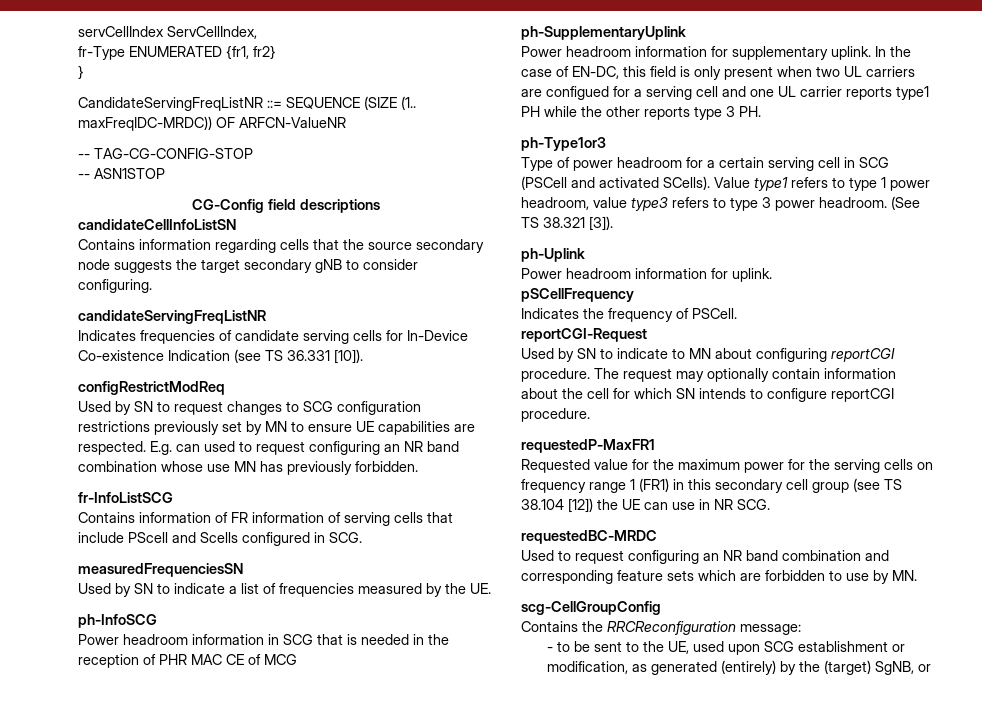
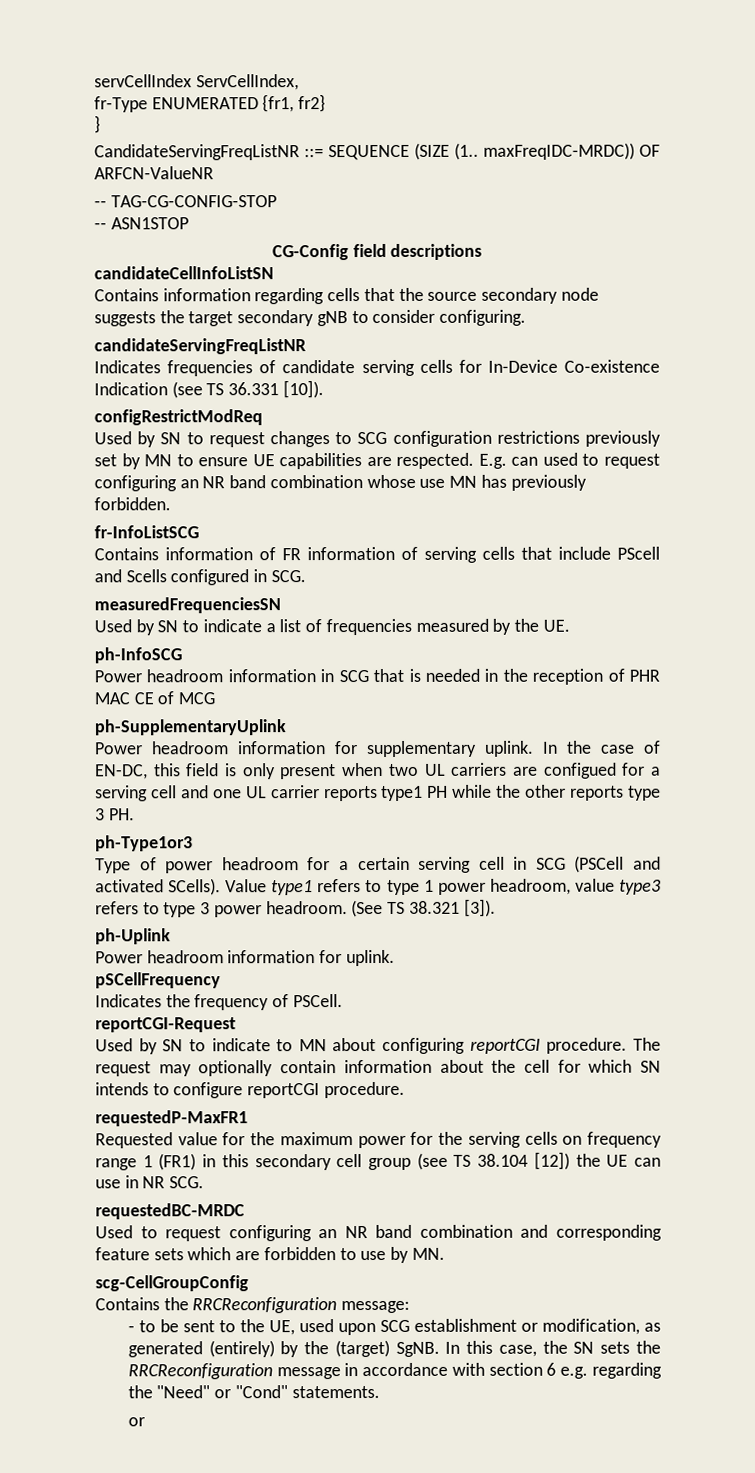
- - to be sent to the UE, used upon SCG establishment or modification, as generated (entirely) by the (target) SgNB, or
+ - to be sent to the UE, used upon SCG establishment or modification, as generated (entirely) by the (target) SgNB. In this case, the SN sets the RRCReconfiguration message in accordance with section 6 e.g. regarding the "Need" or "Cond" statements.
+ or

